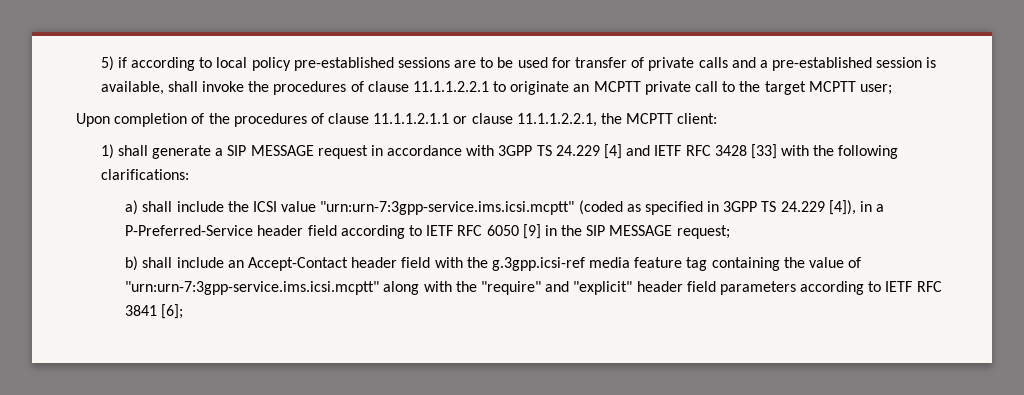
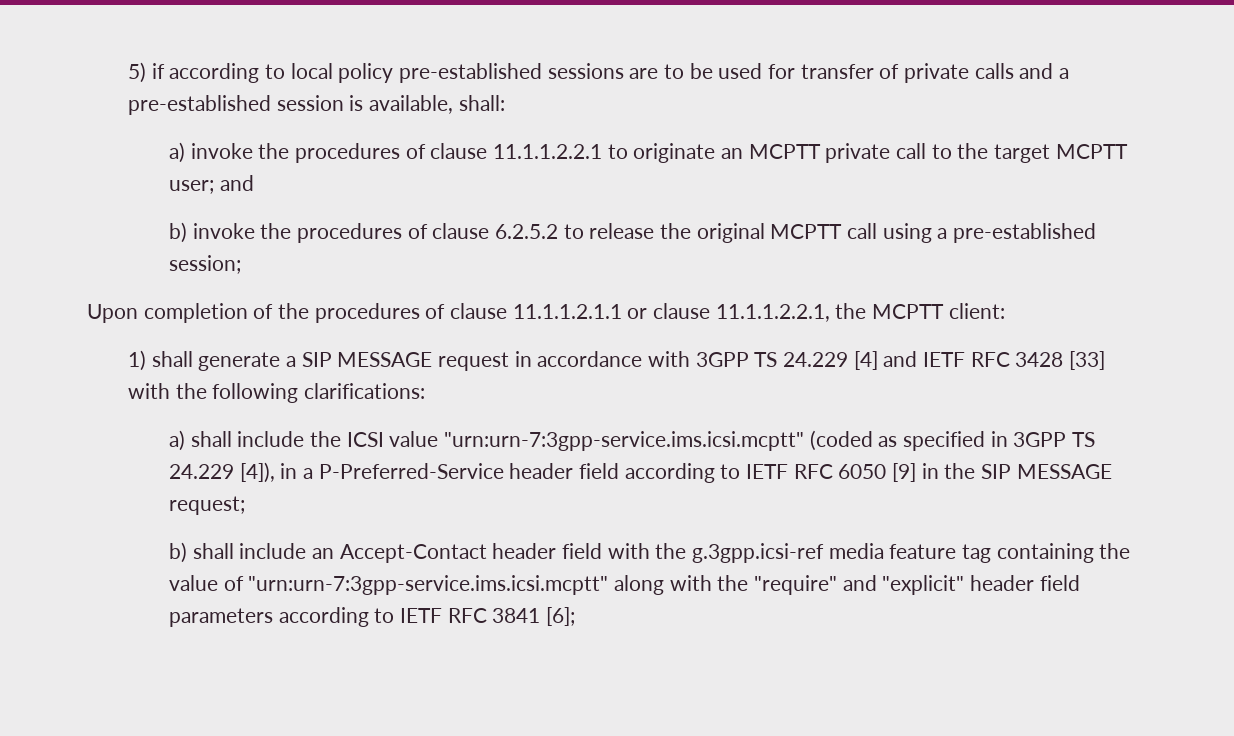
- 5) if according to local policy pre-established sessions are to be used for transfer of private calls and a pre-established session is available, shall invoke the procedures of clause 11.1.1.2.2.1 to originate an MCPTT private call to the target MCPTT user;
+ 5) if according to local policy pre-established sessions are to be used for transfer of private calls and a pre-established session is available, shall:
+ a) invoke the procedures of clause 11.1.1.2.2.1 to originate an MCPTT private call to the target MCPTT user; and
+ b) invoke the procedures of clause 6.2.5.2 to release the original MCPTT call using a pre-established session;

